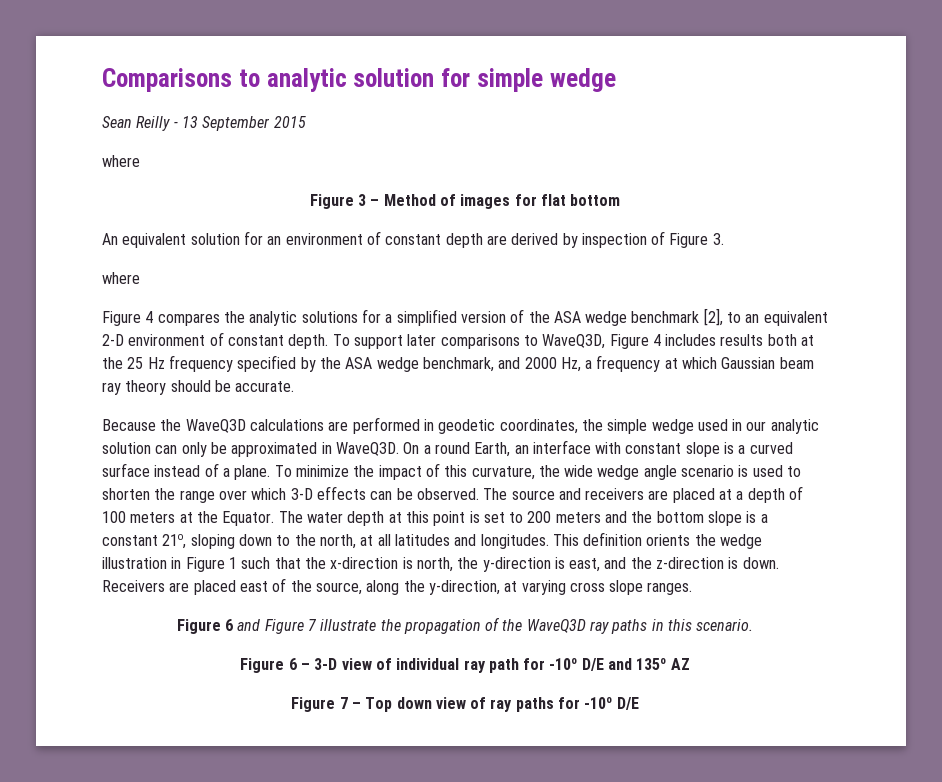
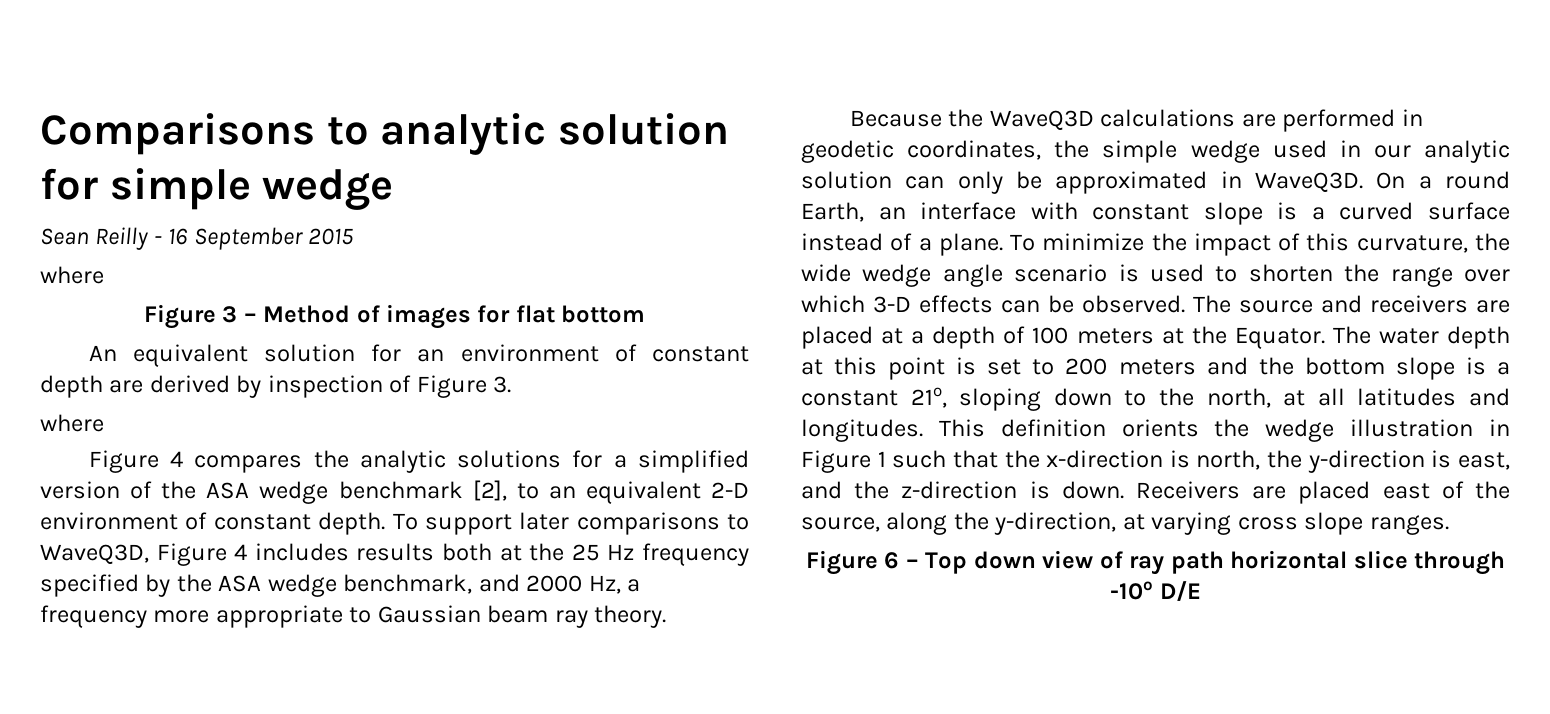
- Sean Reilly - 13 September 2015
+ Sean Reilly - 16 September 2015
- To support later comparisons to WaveQ3D, Figure 4 includes results both at the 25 Hz frequency specified by the ASA wedge benchmark, and 2000 Hz, a frequency at which Gaussian beam ray theory should be accurate.
+ To support later comparisons to WaveQ3D, Figure 4 includes results both at the 25 Hz frequency specified by the ASA wedge benchmark, and 2000 Hz, a frequency more appropriate to Gaussian beam ray theory.
- Figure 6 and Figure 7 illustrate the propagation of the WaveQ3D ray paths in this scenario.
- Figure 6 – 3-D view of individual ray path for -10o D/E and 135o AZ
- Figure 7 – Top down view of ray paths for -10o D/E
+ Figure 6 – Top down view of ray path horizontal slice through -10o D/E

